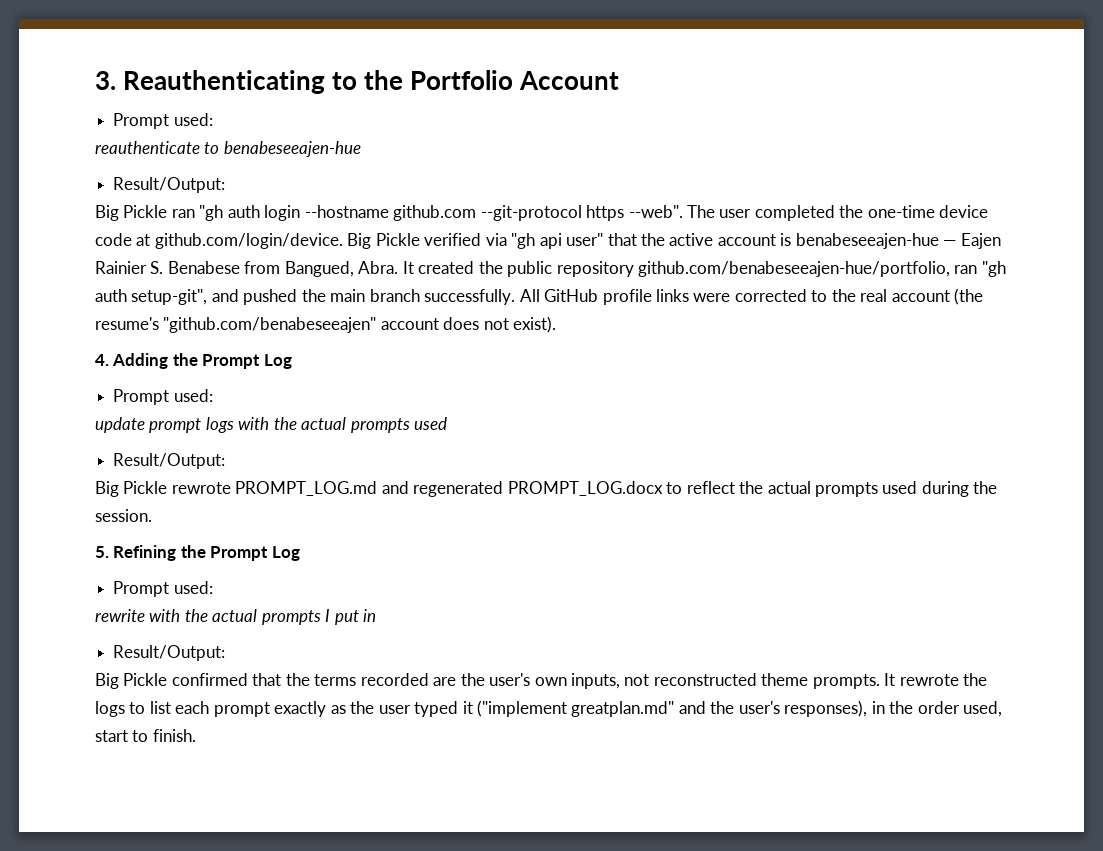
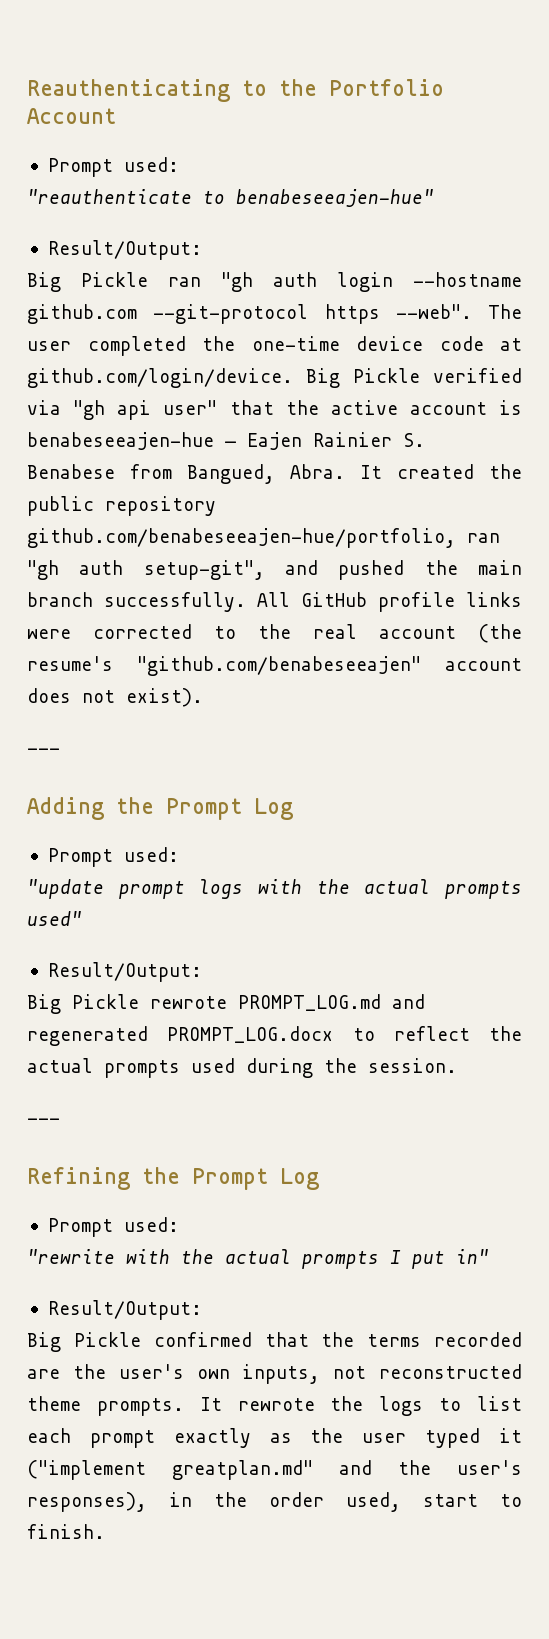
- 3. Reauthenticating to the Portfolio Account
+ Reauthenticating to the Portfolio Account
- reauthenticate to benabeseeajen-hue
+ "reauthenticate to benabeseeajen-hue"
  All GitHub profile links were corrected to the real account (the resume's "github.com/benabeseeajen" account does not exist).
- 4. Adding the Prompt Log
+ ---
+ Adding the Prompt Log
- update prompt logs with the actual prompts used
+ "update prompt logs with the actual prompts used"
  Big Pickle rewrote PROMPT_LOG.md and regenerated PROMPT_LOG.docx to reflect the actual prompts used during the session.
- 5. Refining the Prompt Log
+ ---
+ Refining the Prompt Log
- rewrite with the actual prompts I put in
+ "rewrite with the actual prompts I put in"

